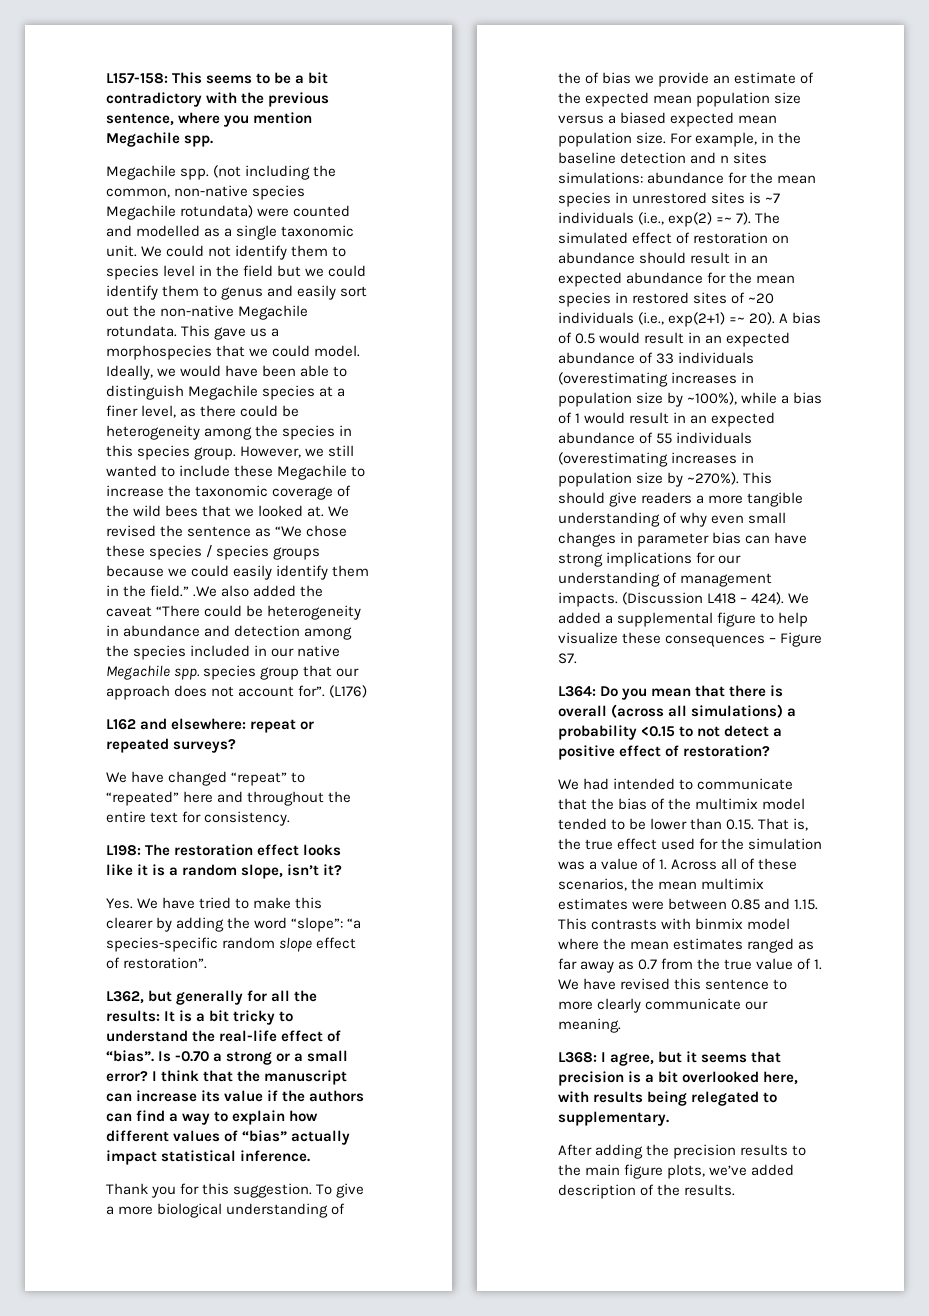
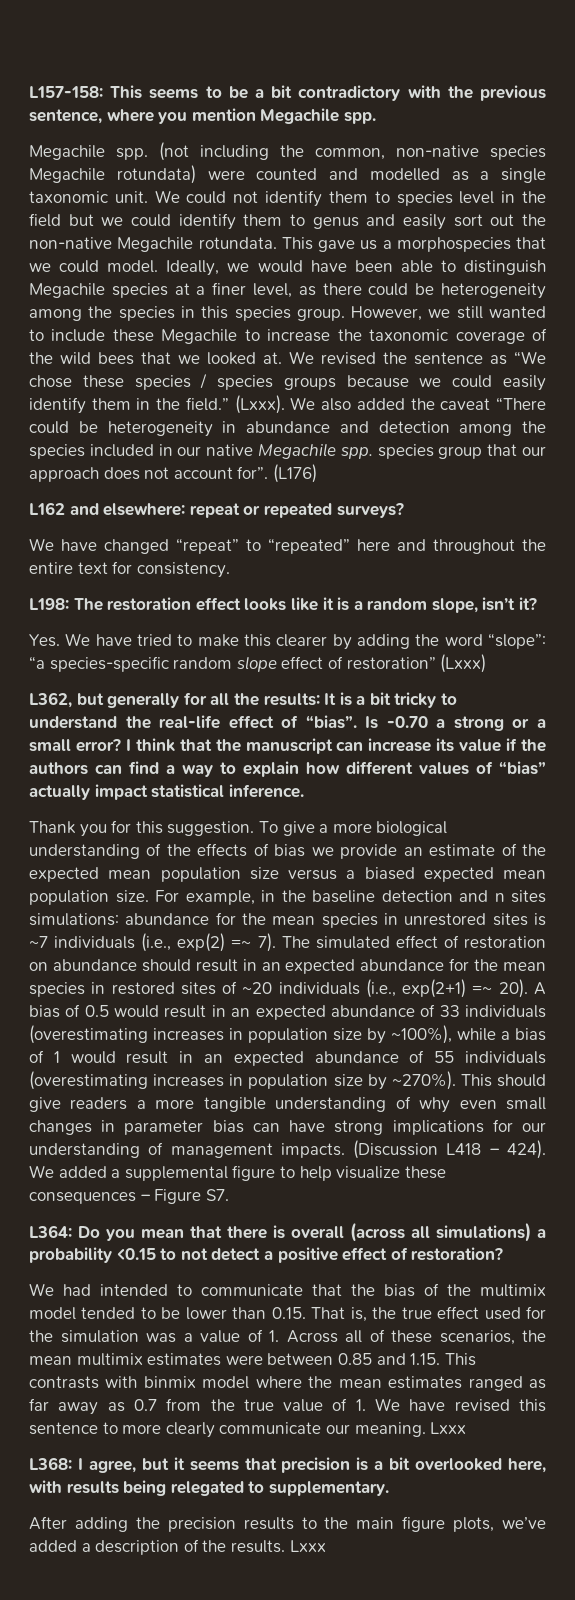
- We revised the sentence as “We chose these species / species groups because we could easily identify them in the field.” .We also added the caveat “There could be heterogeneity in abundance and detection among the species included in our native Megachile spp. species group that our approach does not account for”.
+ We revised the sentence as “We chose these species / species groups because we could easily identify them in the field.” (Lxxx). We also added the caveat “There could be heterogeneity in abundance and detection among the species included in our native Megachile spp. species group that our approach does not account for”.
- Yes. We have tried to make this clearer by adding the word “slope”: “a species-specific random slope effect of restoration”.
+ Yes. We have tried to make this clearer by adding the word “slope”: “a species-specific random slope effect of restoration” (Lxxx)
- To give a more biological understanding of the of bias we provide an estimate of the expected mean population size versus a biased expected mean population size.
+ To give a more biological understanding of the effects of bias we provide an estimate of the expected mean population size versus a biased expected mean population size.
- We had intended to communicate that the bias of the multimix model tended to be lower than 0.15. That is, the true effect used for the simulation was a value of 1. Across all of these scenarios, the mean multimix estimates were between 0.85 and 1.15. This contrasts with binmix model where the mean estimates ranged as far away as 0.7 from the true value of 1. We have revised this sentence to more clearly communicate our meaning.
+ We had intended to communicate that the bias of the multimix model tended to be lower than 0.15. That is, the true effect used for the simulation was a value of 1. Across all of these scenarios, the mean multimix estimates were between 0.85 and 1.15. This contrasts with binmix model where the mean estimates ranged as far away as 0.7 from the true value of 1. We have revised this sentence to more clearly communicate our meaning. Lxxx
- After adding the precision results to the main figure plots, we’ve added description of the results.
+ After adding the precision results to the main figure plots, we’ve added a description of the results. Lxxx

